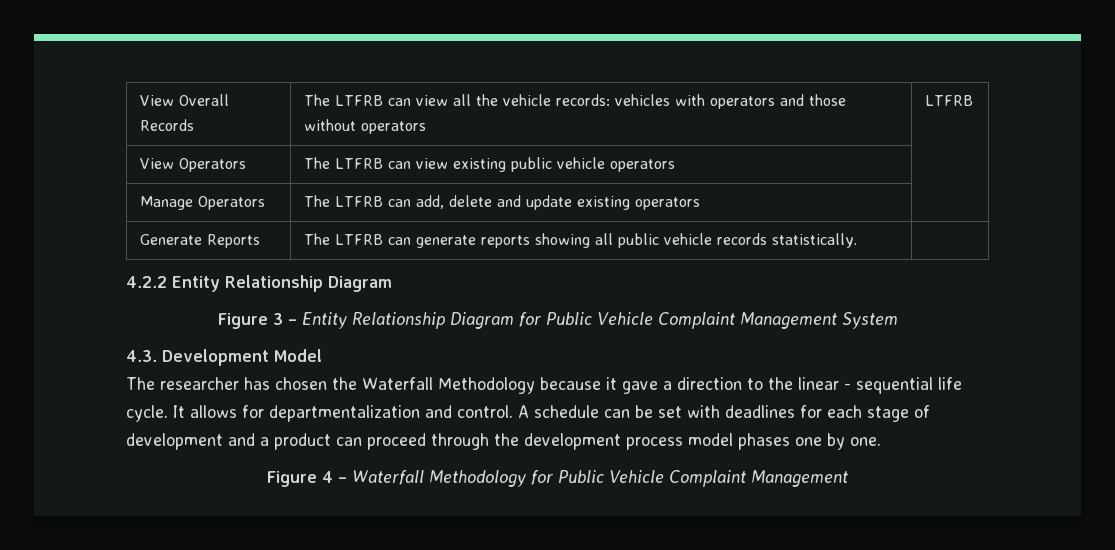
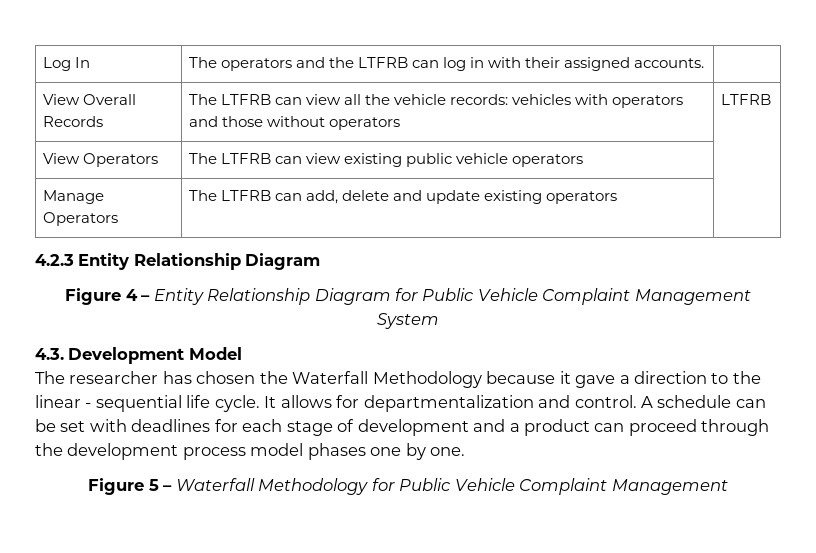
+ Log In | The operators and the LTFRB can log in with their assigned accounts. |
- Generate Reports | The LTFRB can generate reports showing all public vehicle records statistically. |
- 4.2.2 Entity Relationship Diagram
+ 4.2.3 Entity Relationship Diagram
- Figure 3 – Entity Relationship Diagram for Public Vehicle Complaint Management System
+ Figure 4 – Entity Relationship Diagram for Public Vehicle Complaint Management System
- Figure 4 – Waterfall Methodology for Public Vehicle Complaint Management
+ Figure 5 – Waterfall Methodology for Public Vehicle Complaint Management

